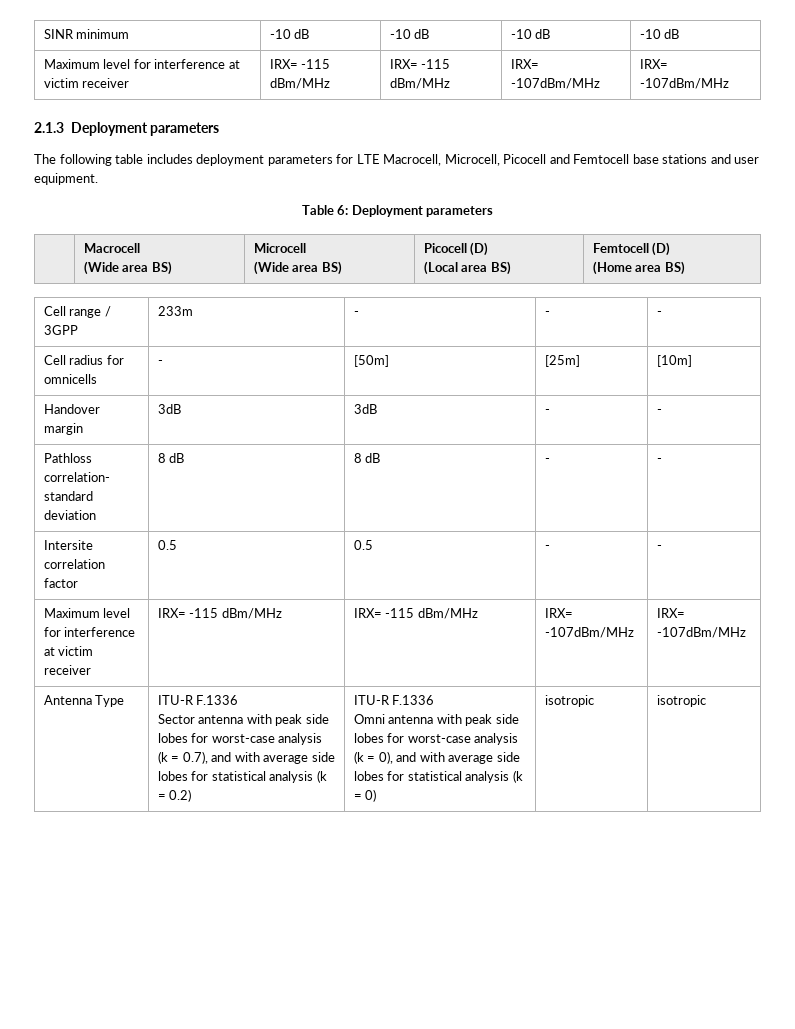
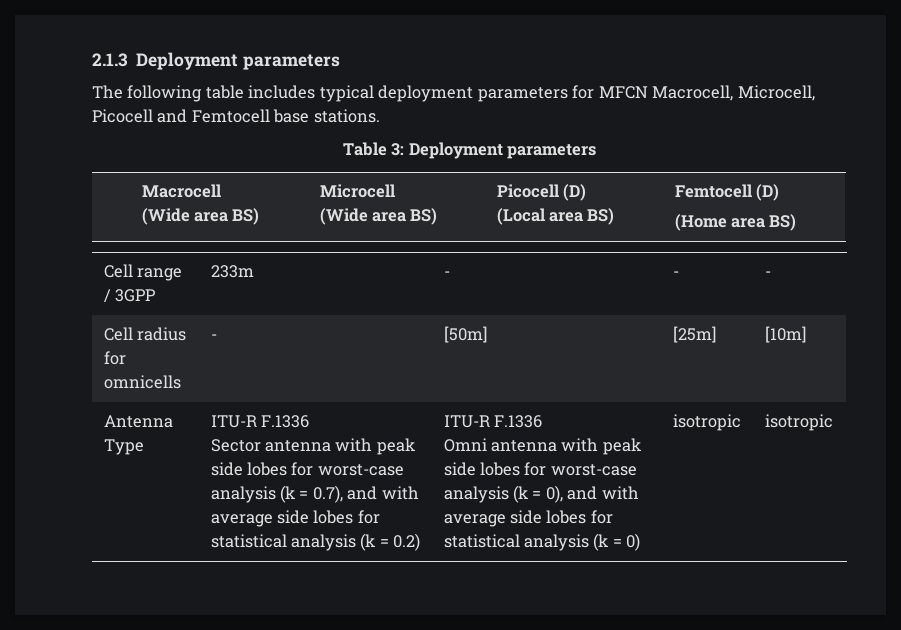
- SINR minimum | -10 dB | -10 dB | -10 dB | -10 dB
- Maximum level for interference at victim receiver | IRX= -115 dBm/MHz | IRX= -115 dBm/MHz | IRX= -107dBm/MHz | IRX= -107dBm/MHz
- The following table includes deployment parameters for LTE Macrocell, Microcell, Picocell and Femtocell base stations and user equipment.
+ The following table includes typical deployment parameters for MFCN Macrocell, Microcell, Picocell and Femtocell base stations.
- Table 6: Deployment parameters
+ Table 3: Deployment parameters
- Handover margin | 3dB | 3dB | - | -
- Pathloss correlation- standard deviation | 8 dB | 8 dB | - | -
- Intersite correlation factor | 0.5 | 0.5 | - | -
- Maximum level for interference at victim receiver | IRX= -115 dBm/MHz | IRX= -115 dBm/MHz | IRX= -107dBm/MHz | IRX= -107dBm/MHz

